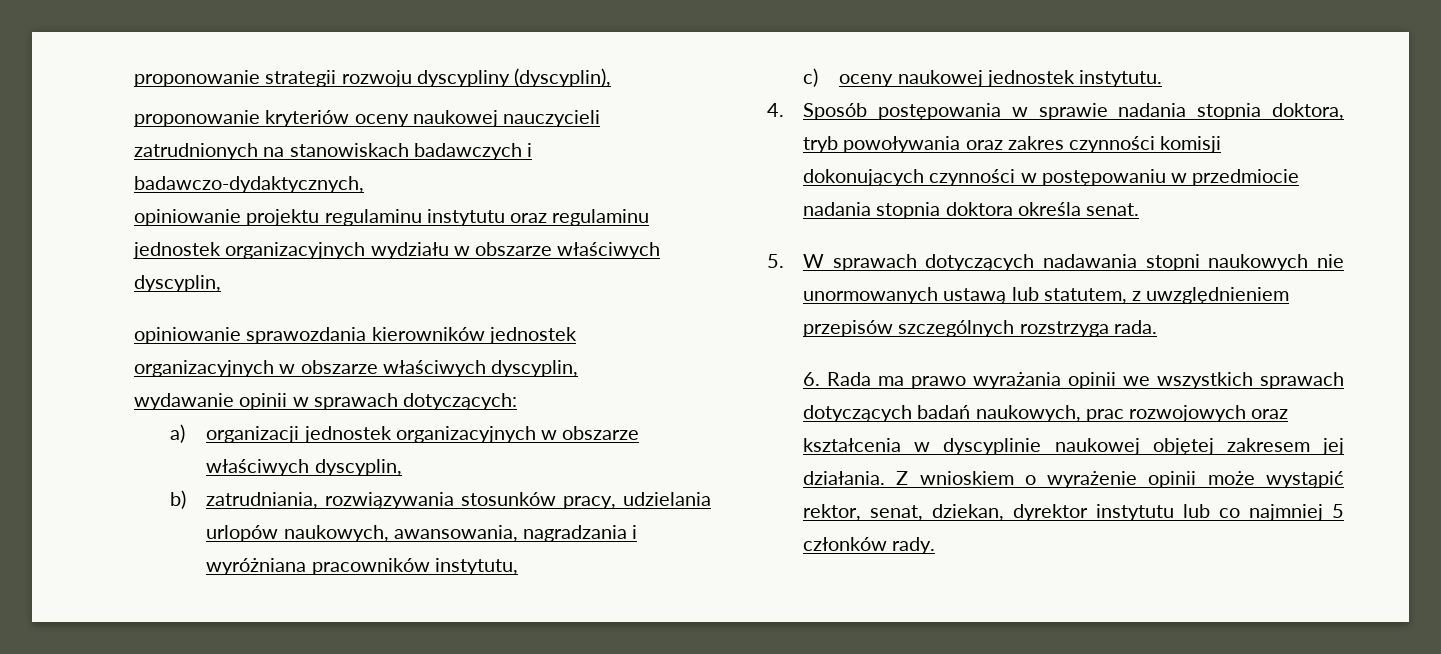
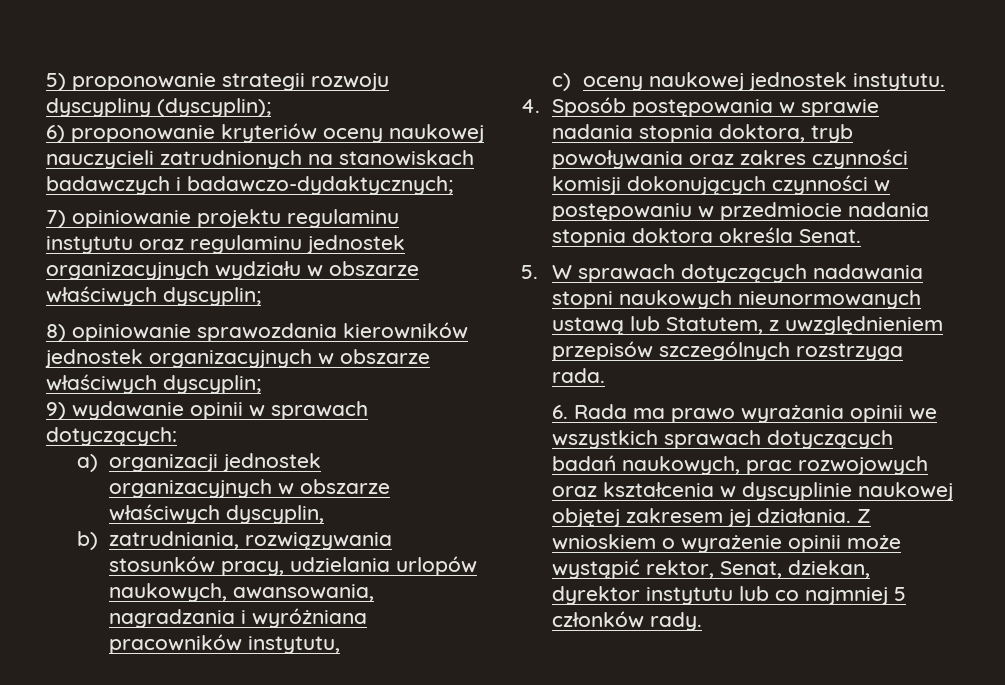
- proponowanie strategii rozwoju dyscypliny (dyscyplin),
- proponowanie kryteriów oceny naukowej nauczycieli zatrudnionych na stanowiskach badawczych i badawczo-dydaktycznych,
- opiniowanie projektu regulaminu instytutu oraz regulaminu jednostek organizacyjnych wydziału w obszarze właściwych dyscyplin,
- opiniowanie sprawozdania kierowników jednostek organizacyjnych w obszarze właściwych dyscyplin,
- wydawanie opinii w sprawach dotyczących:
+ 5) proponowanie strategii rozwoju dyscypliny (dyscyplin);
+ 6) proponowanie kryteriów oceny naukowej nauczycieli zatrudnionych na stanowiskach badawczych i badawczo-dydaktycznych;
+ 7) opiniowanie projektu regulaminu instytutu oraz regulaminu jednostek organizacyjnych wydziału w obszarze właściwych dyscyplin;
+ 8) opiniowanie sprawozdania kierowników jednostek organizacyjnych w obszarze właściwych dyscyplin;
+ 9) wydawanie opinii w sprawach dotyczących:
- 4. Sposób postępowania w sprawie nadania stopnia doktora, tryb powoływania oraz zakres czynności komisji dokonujących czynności w postępowaniu w przedmiocie nadania stopnia doktora określa senat.
+ 4. Sposób postępowania w sprawie nadania stopnia doktora, tryb powoływania oraz zakres czynności komisji dokonujących czynności w postępowaniu w przedmiocie nadania stopnia doktora określa Senat.
- 5. W sprawach dotyczących nadawania stopni naukowych nie unormowanych ustawą lub statutem, z uwzględnieniem przepisów szczególnych rozstrzyga rada.
+ 5. W sprawach dotyczących nadawania stopni naukowych nieunormowanych ustawą lub Statutem, z uwzględnieniem przepisów szczególnych rozstrzyga rada.
- Z wnioskiem o wyrażenie opinii może wystąpić rektor, senat, dziekan, dyrektor instytutu lub co najmniej 5 członków rady.
+ Z wnioskiem o wyrażenie opinii może wystąpić rektor, Senat, dziekan, dyrektor instytutu lub co najmniej 5 członków rady.

